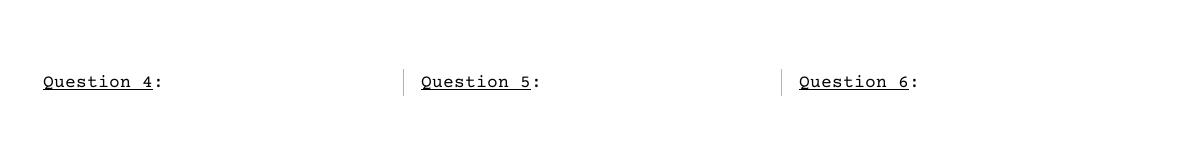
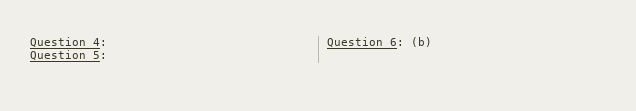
- Question 6:
+ Question 6: (b)

